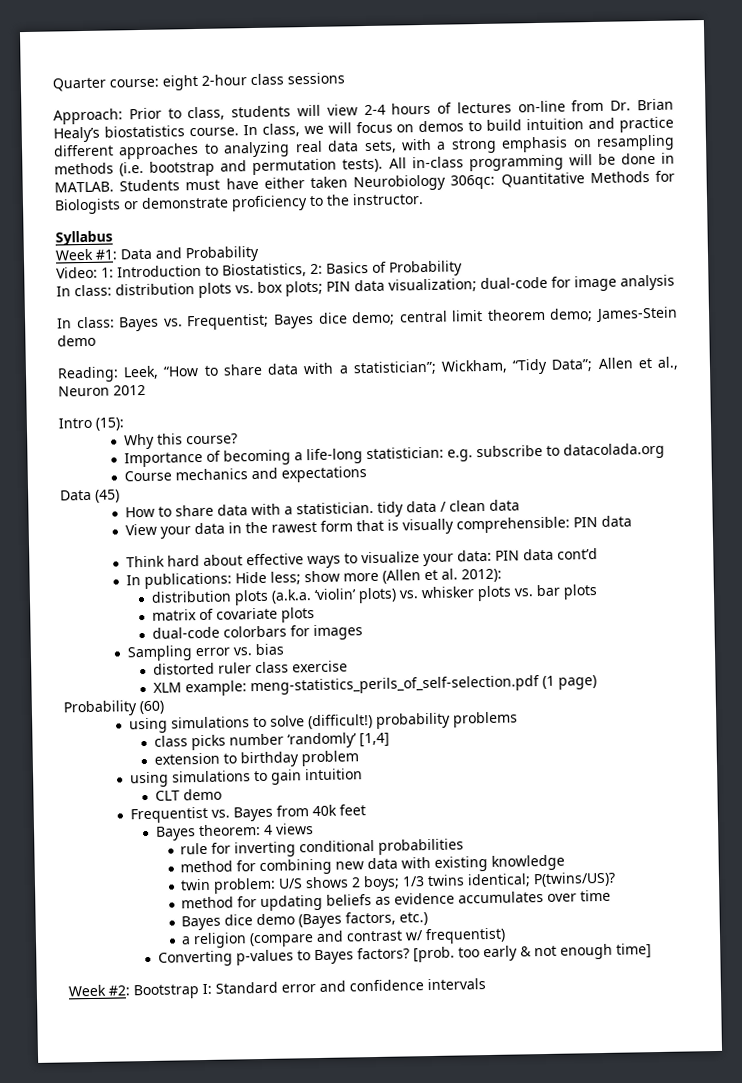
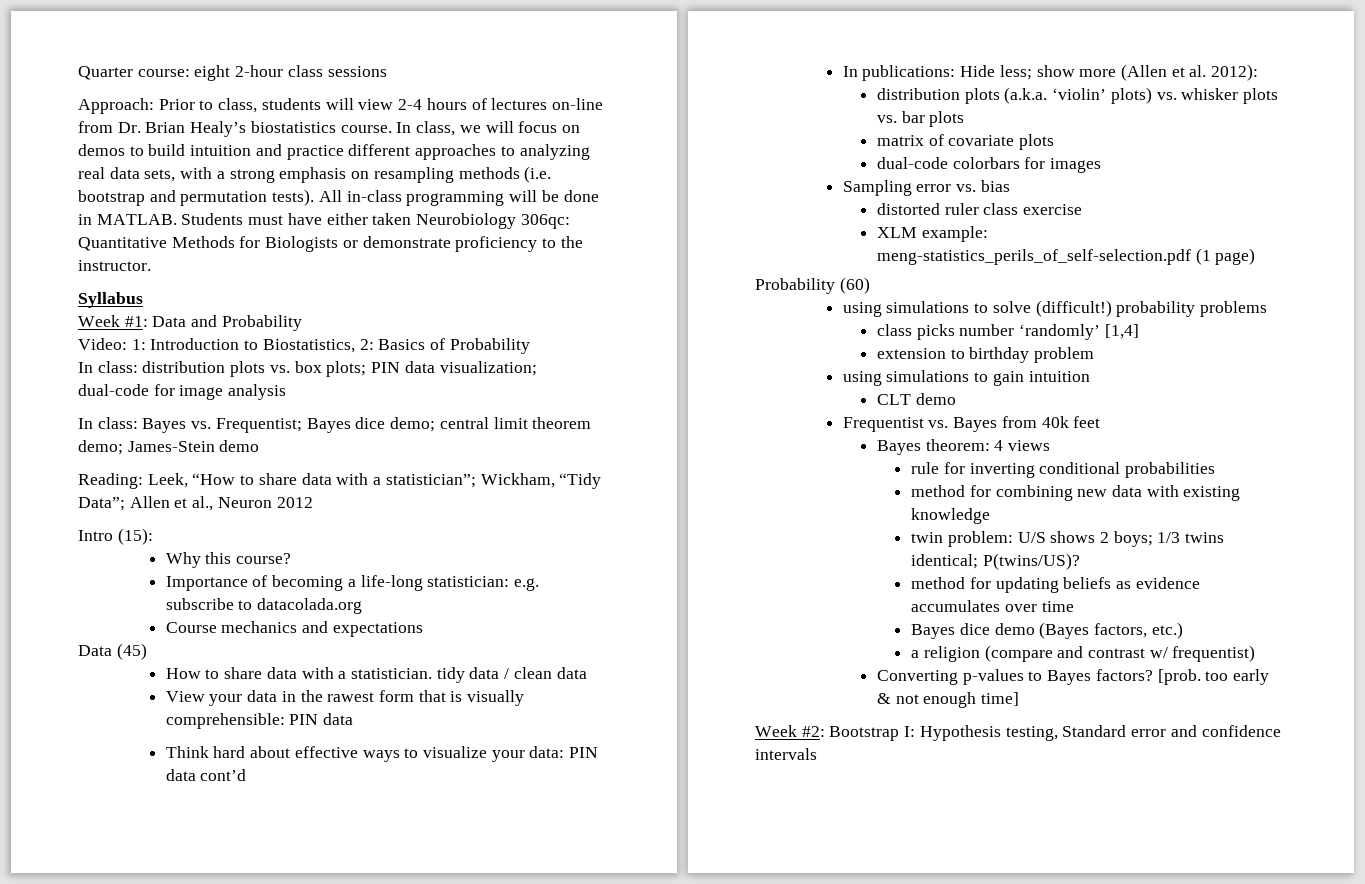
- Week #2: Bootstrap I: Standard error and confidence intervals
+ Week #2: Bootstrap I: Hypothesis testing, Standard error and confidence intervals

